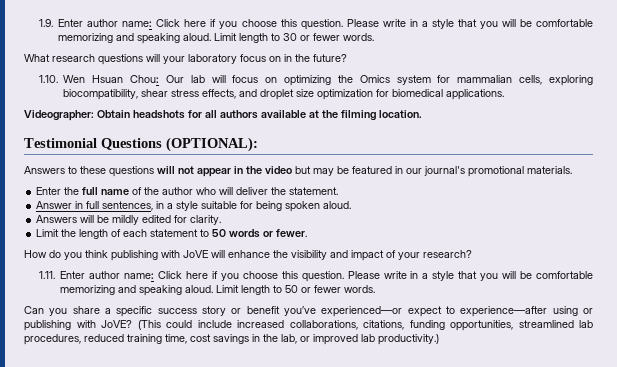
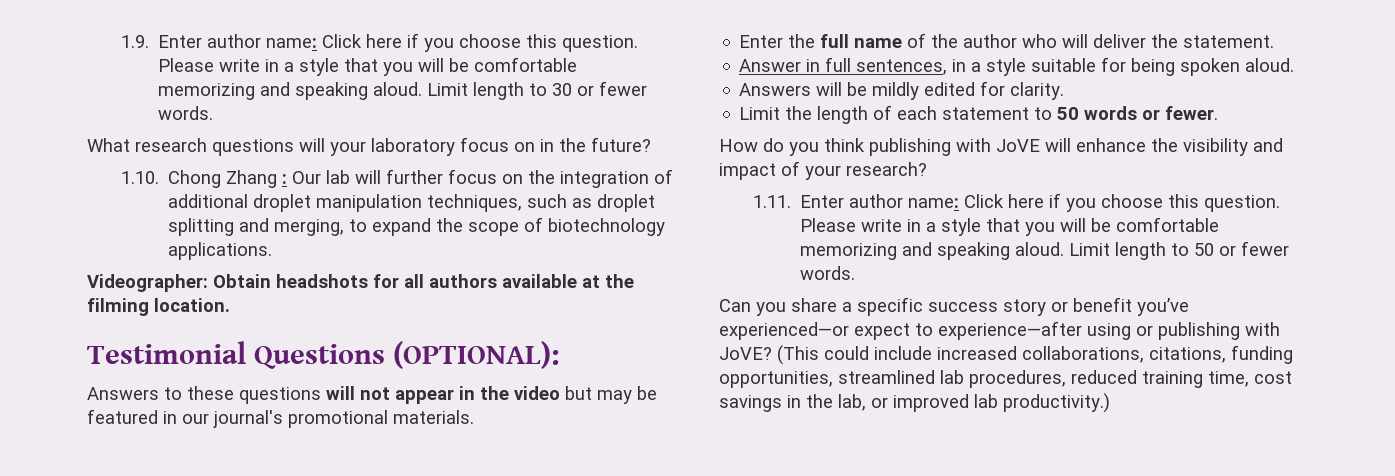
- 1.10. Wen Hsuan Chou: Our lab will focus on optimizing the Omics system for mammalian cells, exploring biocompatibility, shear stress effects, and droplet size optimization for biomedical applications.
+ 1.10. Chong Zhang : Our lab will further focus on the integration of additional droplet manipulation techniques, such as droplet splitting and merging, to expand the scope of biotechnology applications.

